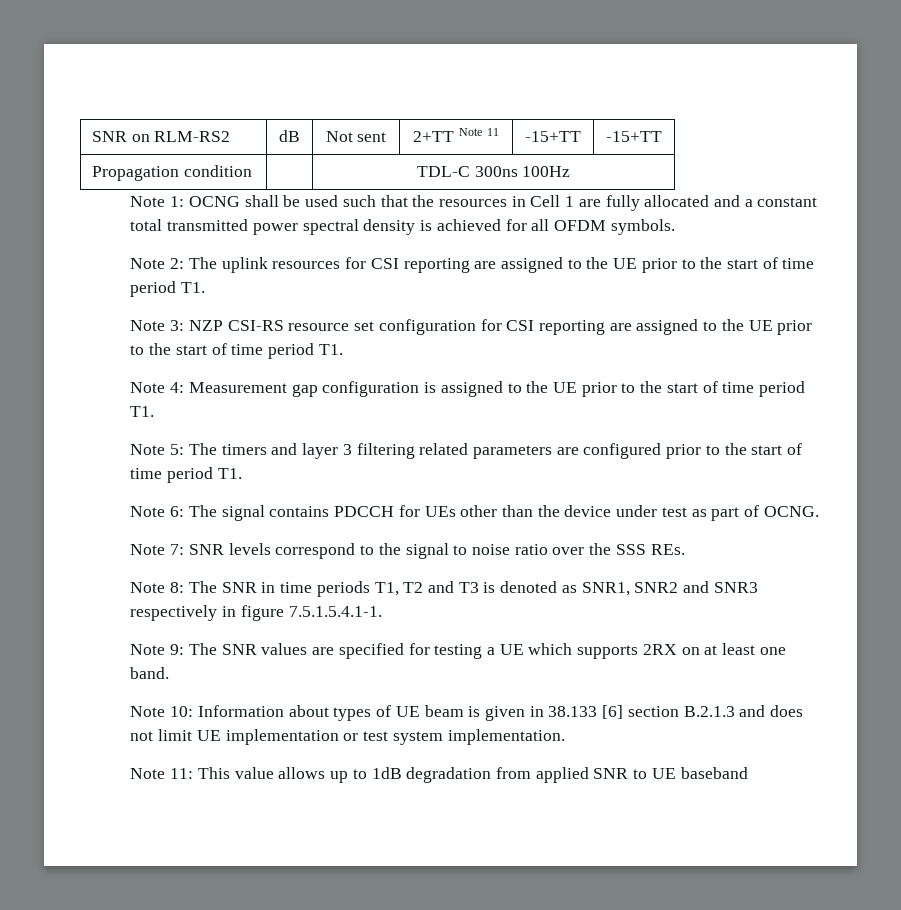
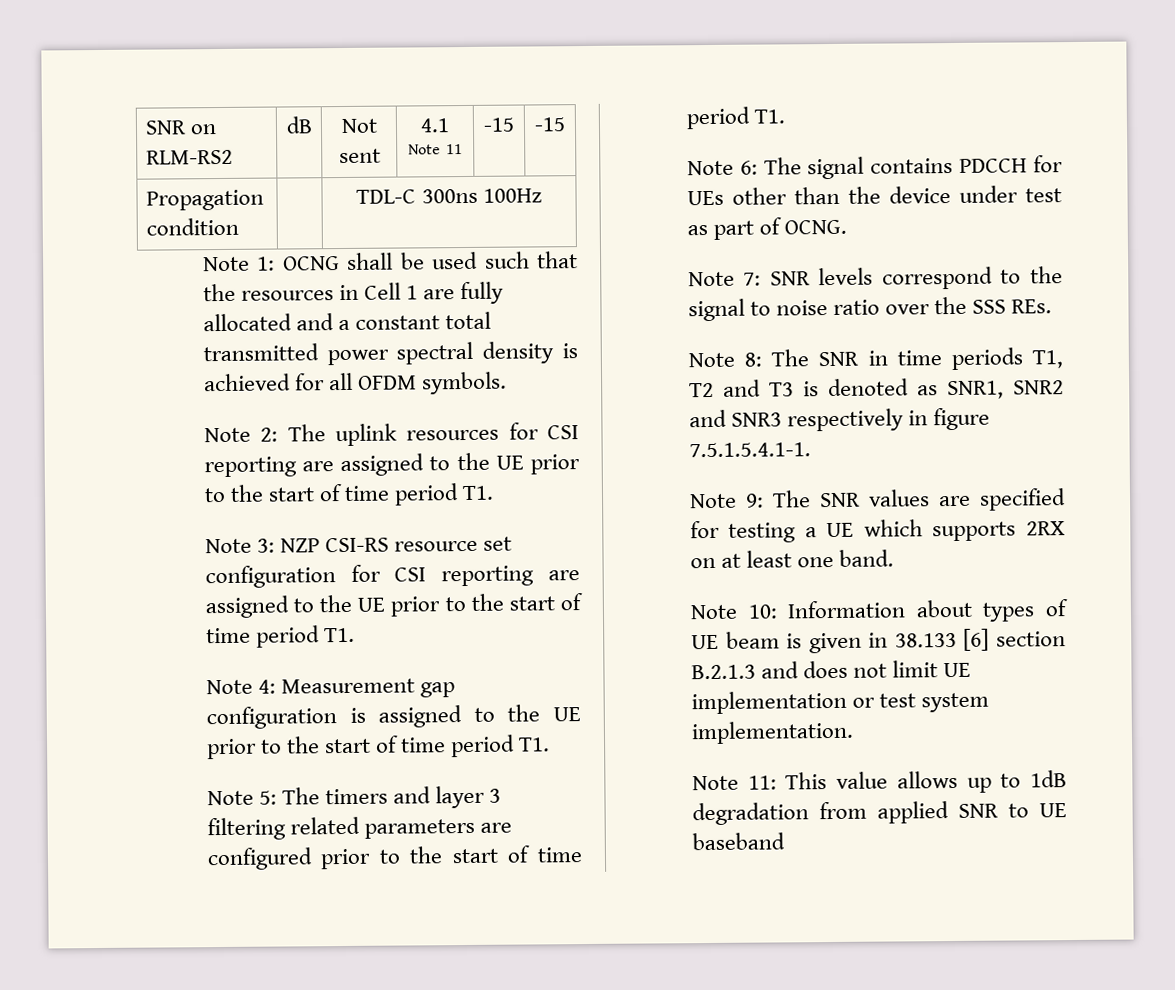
- SNR on RLM-RS2 | dB | Not sent | 2+TT Note 11 | -15+TT | -15+TT
+ SNR on RLM-RS2 | dB | Not sent | 4.1 Note 11 | -15 | -15

